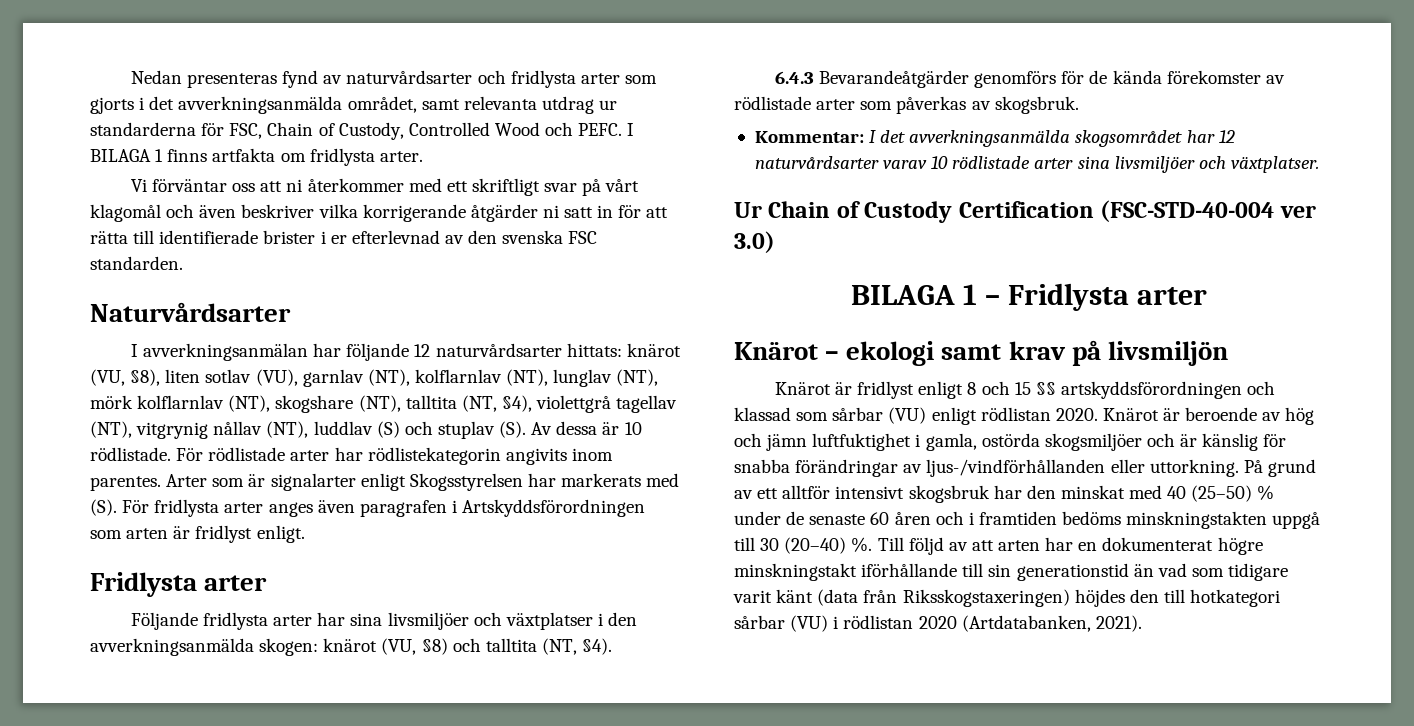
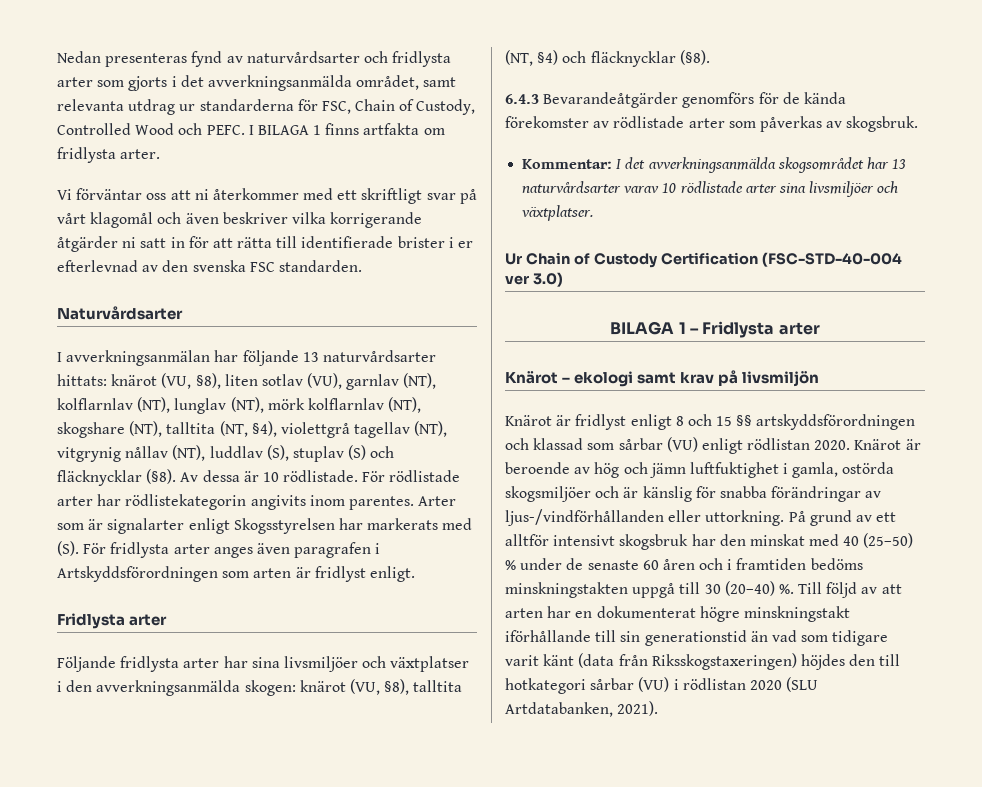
- I avverkningsanmälan har följande 12 naturvårdsarter hittats: knärot (VU, §8), liten sotlav (VU), garnlav (NT), kolflarnlav (NT), lunglav (NT), mörk kolflarnlav (NT), skogshare (NT), talltita (NT, §4), violettgrå tagellav (NT), vitgrynig nållav (NT), luddlav (S) och stuplav (S). Av dessa är 10 rödlistade.
+ I avverkningsanmälan har följande 13 naturvårdsarter hittats: knärot (VU, §8), liten sotlav (VU), garnlav (NT), kolflarnlav (NT), lunglav (NT), mörk kolflarnlav (NT), skogshare (NT), talltita (NT, §4), violettgrå tagellav (NT), vitgrynig nållav (NT), luddlav (S), stuplav (S) och fläcknycklar (§8). Av dessa är 10 rödlistade.
- Följande fridlysta arter har sina livsmiljöer och växtplatser i den avverkningsanmälda skogen: knärot (VU, §8) och talltita (NT, §4).
+ Följande fridlysta arter har sina livsmiljöer och växtplatser i den avverkningsanmälda skogen: knärot (VU, §8), talltita (NT, §4) och fläcknycklar (§8).
- Kommentar: I det avverkningsanmälda skogsområdet har 12 naturvårdsarter varav 10 rödlistade arter sina livsmiljöer och växtplatser.
+ Kommentar: I det avverkningsanmälda skogsområdet har 13 naturvårdsarter varav 10 rödlistade arter sina livsmiljöer och växtplatser.
- Till följd av att arten har en dokumenterat högre minskningstakt iförhållande till sin generationstid än vad som tidigare varit känt (data från Riksskogstaxeringen) höjdes den till hotkategori sårbar (VU) i rödlistan 2020 (Artdatabanken, 2021).
+ Till följd av att arten har en dokumenterat högre minskningstakt iförhållande till sin generationstid än vad som tidigare varit känt (data från Riksskogstaxeringen) höjdes den till hotkategori sårbar (VU) i rödlistan 2020 (SLU Artdatabanken, 2021).

